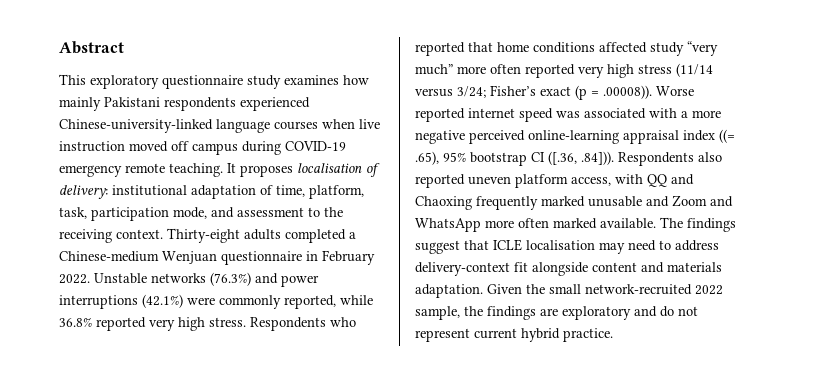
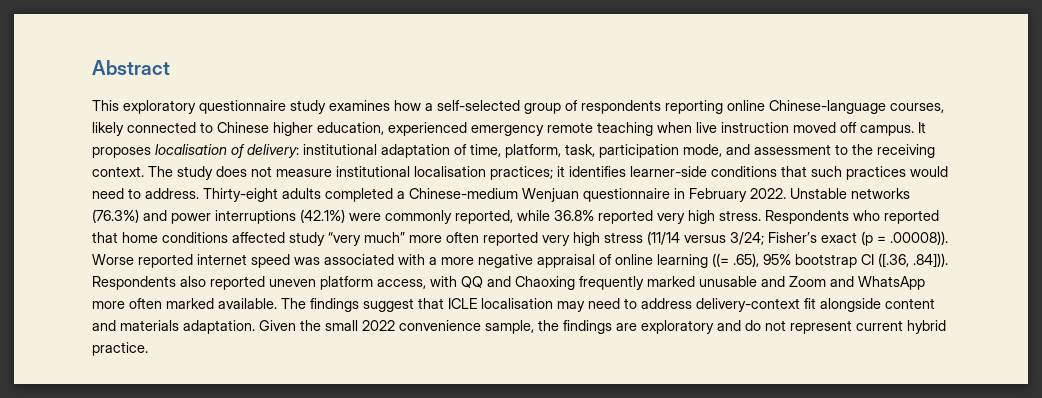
- This exploratory questionnaire study examines how mainly Pakistani respondents experienced Chinese-university-linked language courses when live instruction moved off campus during COVID-19 emergency remote teaching.
+ This exploratory questionnaire study examines how a self-selected group of respondents reporting online Chinese-language courses, likely connected to Chinese higher education, experienced emergency remote teaching when live instruction moved off campus.
+ The study does not measure institutional localisation practices; it identifies learner-side conditions that such practices would need to address.
- Fisher’s exact (p = .00008)). Worse reported internet speed was associated with a more negative perceived online-learning appraisal index ((= .65), 95% bootstrap CI ([.36, .84])). Respondents also reported uneven platform access, with QQ and Chaoxing frequently marked unusable and Zoom and WhatsApp more often marked available.
+ Fisher’s exact (p = .00008)). Worse reported internet speed was associated with a more negative appraisal of online learning ((= .65), 95% bootstrap CI ([.36, .84])). Respondents also reported uneven platform access, with QQ and Chaoxing frequently marked unusable and Zoom and WhatsApp more often marked available.
- Given the small network-recruited 2022 sample, the findings are exploratory and do not represent current hybrid practice.
+ Given the small 2022 convenience sample, the findings are exploratory and do not represent current hybrid practice.

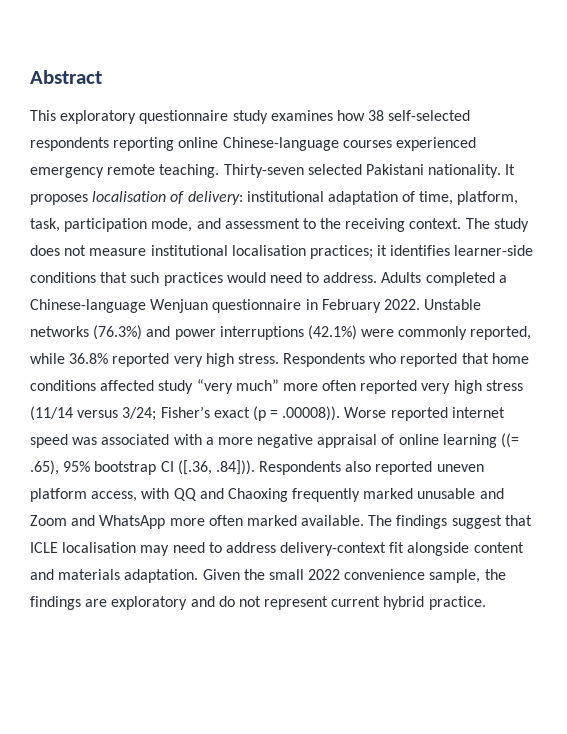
- This exploratory questionnaire study examines how a self-selected group of respondents reporting online Chinese-language courses, likely connected to Chinese higher education, experienced emergency remote teaching when live instruction moved off campus.
+ This exploratory questionnaire study examines how 38 self-selected respondents reporting online Chinese-language courses experienced emergency remote teaching. Thirty-seven selected Pakistani nationality.
- Thirty-eight adults completed a Chinese-medium Wenjuan questionnaire in February 2022.
+ Adults completed a Chinese-language Wenjuan questionnaire in February 2022.

